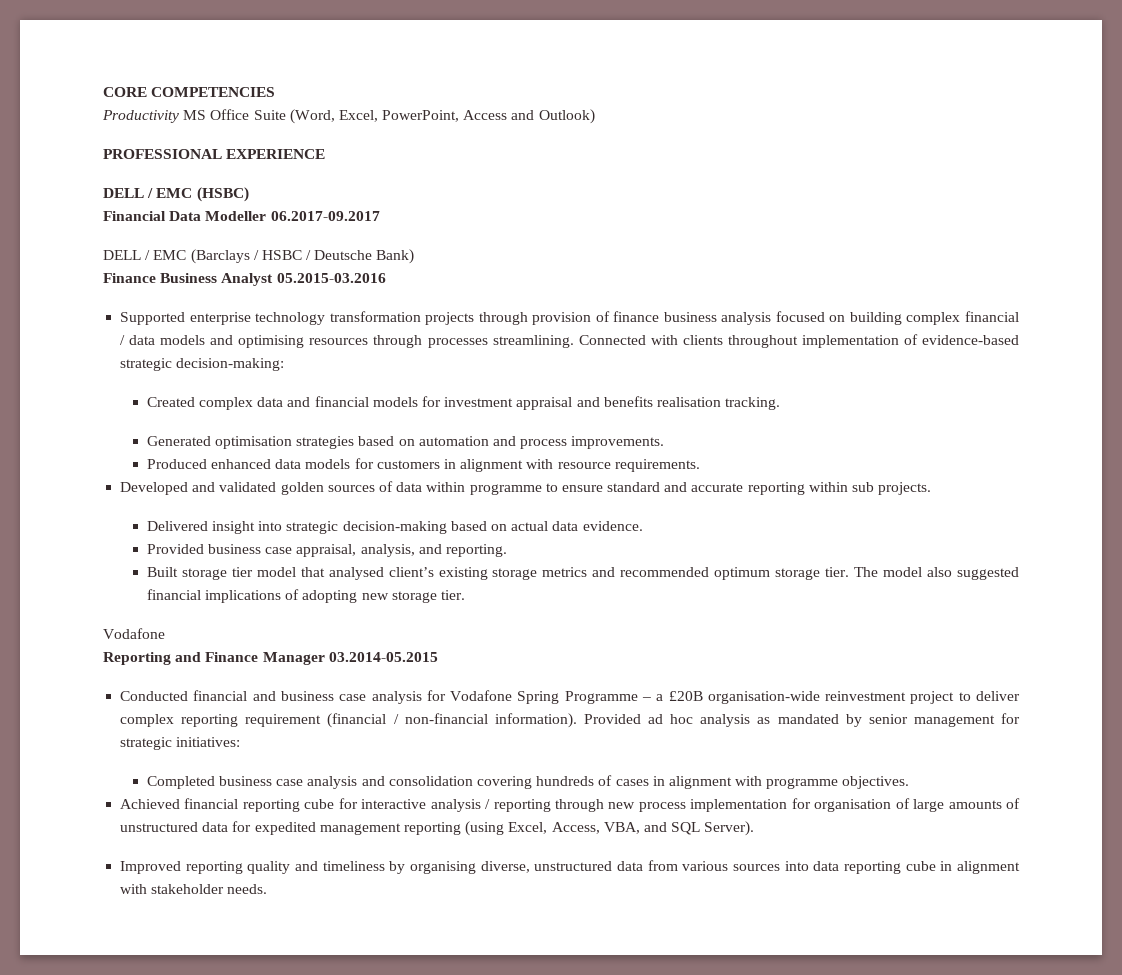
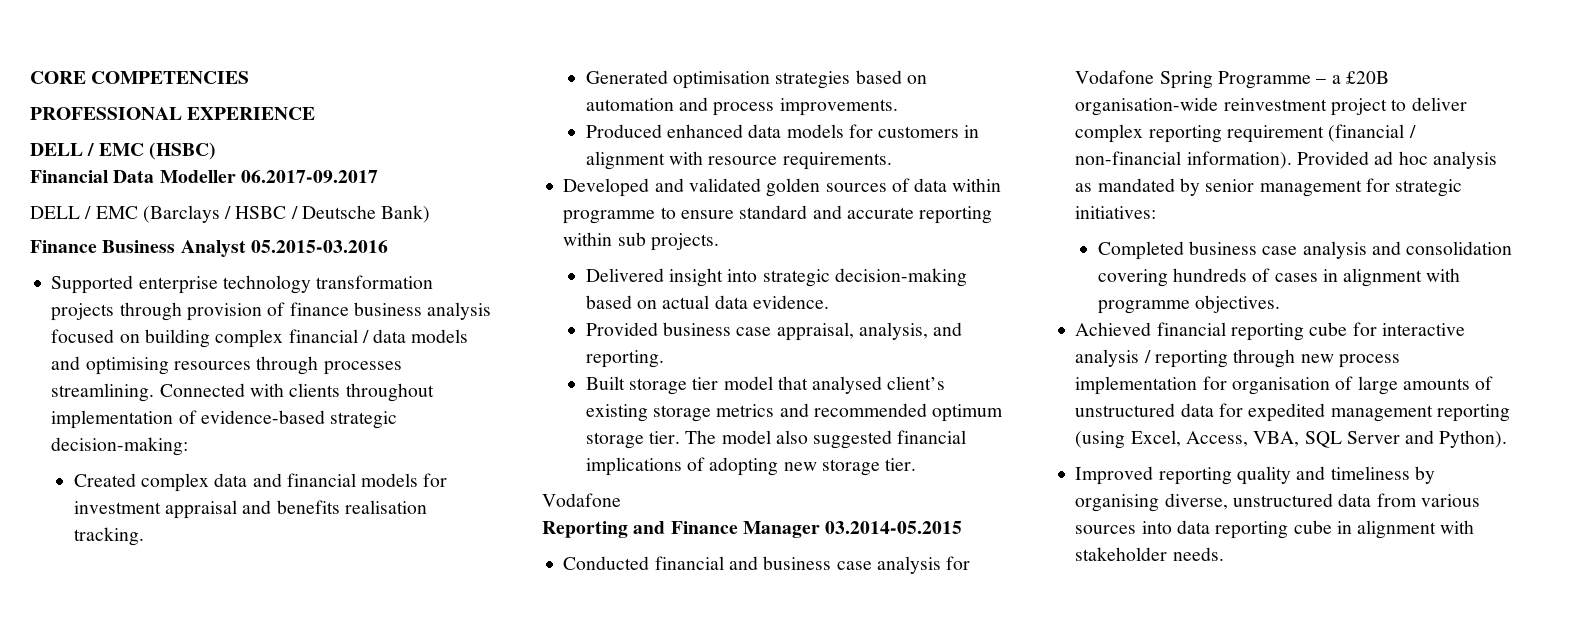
- Productivity MS Office Suite (Word, Excel, PowerPoint, Access and Outlook)
- Achieved financial reporting cube for interactive analysis / reporting through new process implementation for organisation of large amounts of unstructured data for expedited management reporting (using Excel, Access, VBA, and SQL Server).
+ Achieved financial reporting cube for interactive analysis / reporting through new process implementation for organisation of large amounts of unstructured data for expedited management reporting (using Excel, Access, VBA, SQL Server and Python).

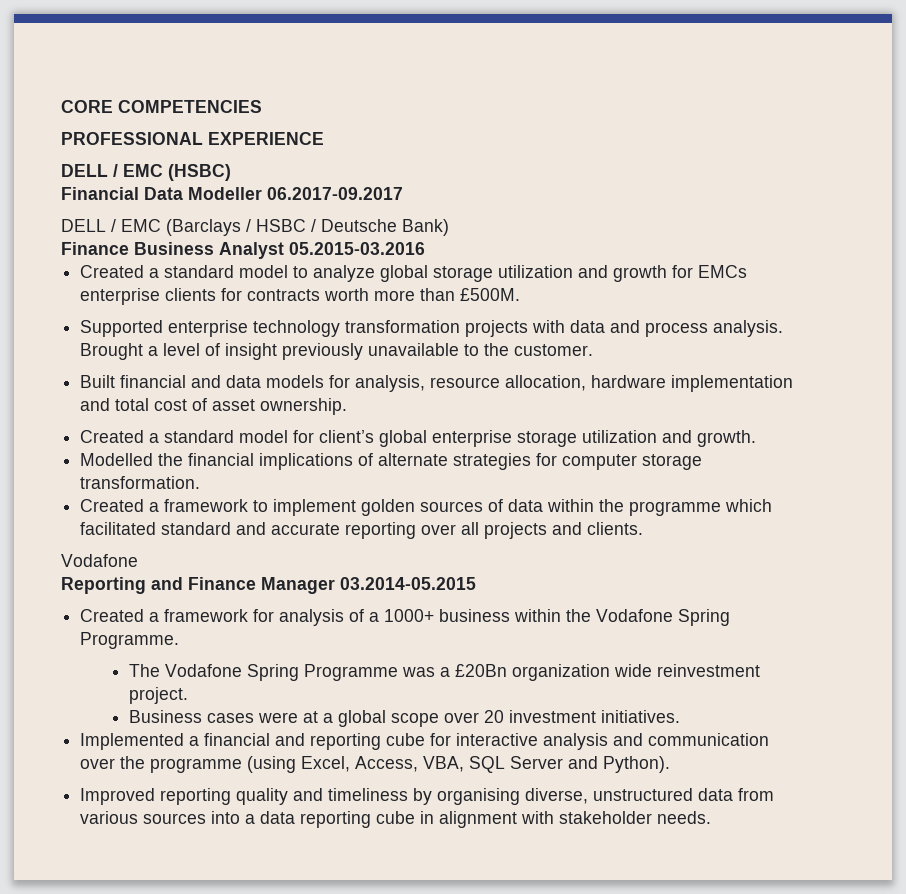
+ Created a standard model to analyze global storage utilization and growth for EMCs enterprise clients for contracts worth more than £500M.
- Supported enterprise technology transformation projects through provision of finance business analysis focused on building complex financial / data models and optimising resources through processes streamlining. Connected with clients throughout implementation of evidence-based strategic decision-making:
- Created complex data and financial models for investment appraisal and benefits realisation tracking.
- Generated optimisation strategies based on automation and process improvements.
- Produced enhanced data models for customers in alignment with resource requirements.
- Developed and validated golden sources of data within programme to ensure standard and accurate reporting within sub projects.
- Delivered insight into strategic decision-making based on actual data evidence.
- Provided business case appraisal, analysis, and reporting.
- Built storage tier model that analysed client’s existing storage metrics and recommended optimum storage tier. The model also suggested financial implications of adopting new storage tier.
+ Supported enterprise technology transformation projects with data and process analysis. Brought a level of insight previously unavailable to the customer.
+ Built financial and data models for analysis, resource allocation, hardware implementation and total cost of asset ownership.
+ Created a standard model for client’s global enterprise storage utilization and growth.
+ Modelled the financial implications of alternate strategies for computer storage transformation.
+ Created a framework to implement golden sources of data within the programme which facilitated standard and accurate reporting over all projects and clients.
- Conducted financial and business case analysis for Vodafone Spring Programme – a £20B organisation-wide reinvestment project to deliver complex reporting requirement (financial / non-financial information). Provided ad hoc analysis as mandated by senior management for strategic initiatives:
- Completed business case analysis and consolidation covering hundreds of cases in alignment with programme objectives.
- Achieved financial reporting cube for interactive analysis / reporting through new process implementation for organisation of large amounts of unstructured data for expedited management reporting (using Excel, Access, VBA, SQL Server and Python).
+ Created a framework for analysis of a 1000+ business within the Vodafone Spring Programme.
+ The Vodafone Spring Programme was a £20Bn organization wide reinvestment project.
+ Business cases were at a global scope over 20 investment initiatives.
+ Implemented a financial and reporting cube for interactive analysis and communication over the programme (using Excel, Access, VBA, SQL Server and Python).
- Improved reporting quality and timeliness by organising diverse, unstructured data from various sources into data reporting cube in alignment with stakeholder needs.
+ Improved reporting quality and timeliness by organising diverse, unstructured data from various sources into a data reporting cube in alignment with stakeholder needs.

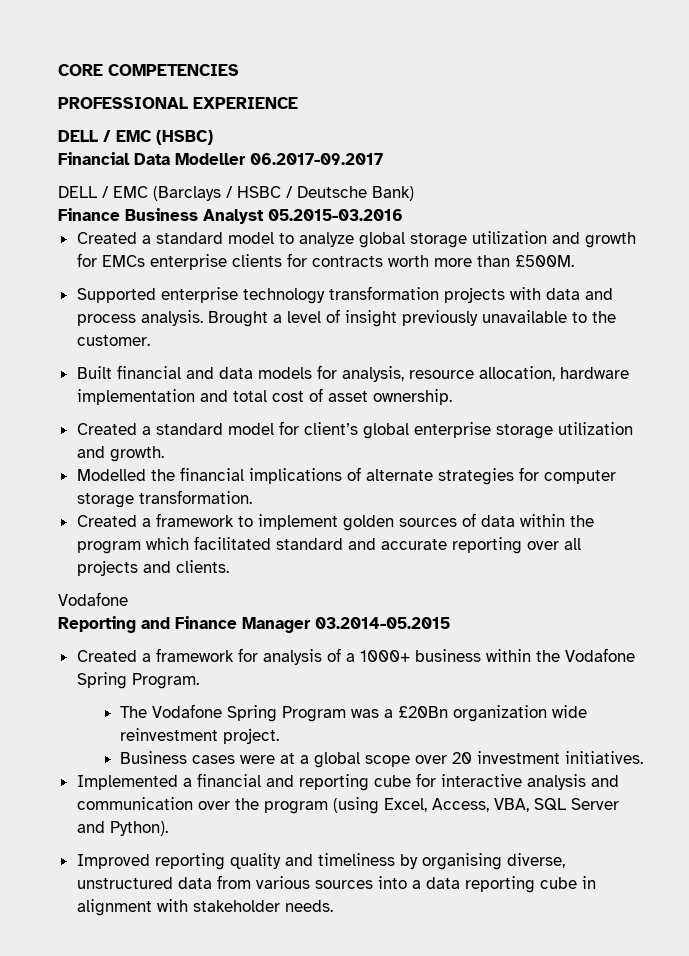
- Created a framework to implement golden sources of data within the programme which facilitated standard and accurate reporting over all projects and clients.
+ Created a framework to implement golden sources of data within the program which facilitated standard and accurate reporting over all projects and clients.
- Created a framework for analysis of a 1000+ business within the Vodafone Spring Programme.
+ Created a framework for analysis of a 1000+ business within the Vodafone Spring Program.
- The Vodafone Spring Programme was a £20Bn organization wide reinvestment project.
+ The Vodafone Spring Program was a £20Bn organization wide reinvestment project.
- Implemented a financial and reporting cube for interactive analysis and communication over the programme (using Excel, Access, VBA, SQL Server and Python).
+ Implemented a financial and reporting cube for interactive analysis and communication over the program (using Excel, Access, VBA, SQL Server and Python).

